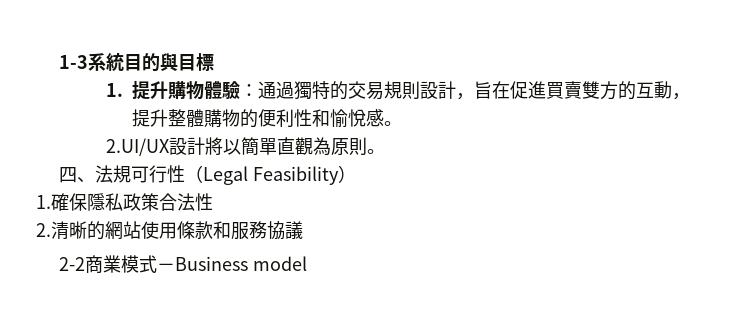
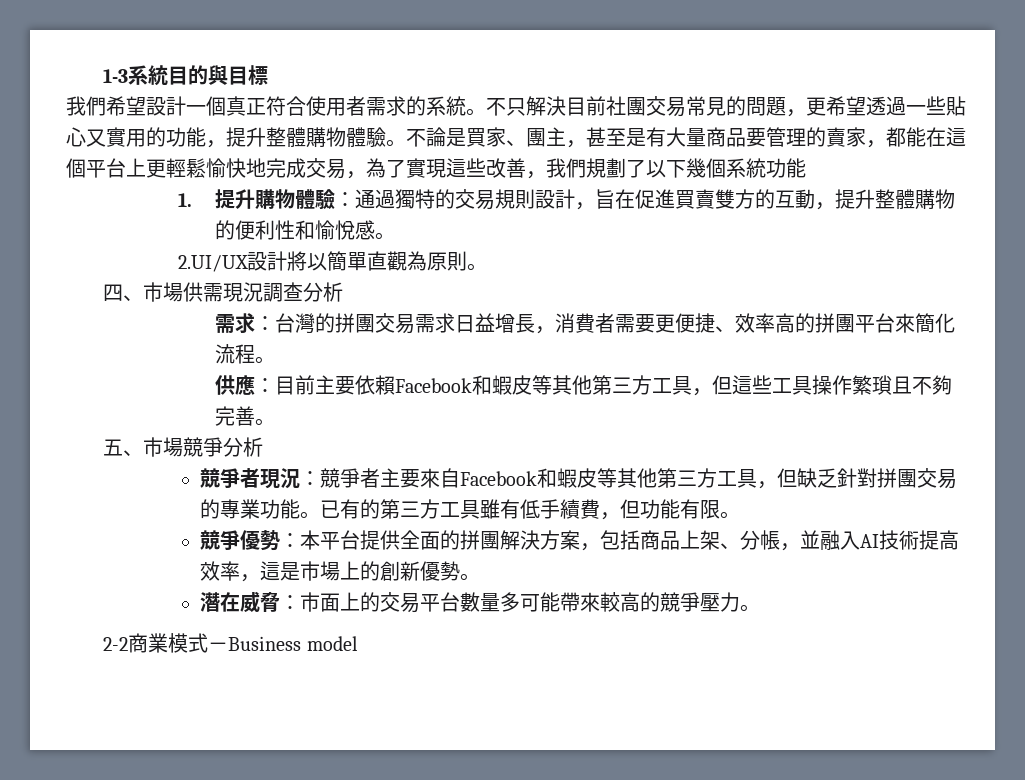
+ 我們希望設計一個真正符合使用者需求的系統。不只解決目前社團交易常見的問題，更希望透過一些貼心又實用的功能，提升整體購物體驗。不論是買家、團主，甚至是有大量商品要管理的賣家，都能在這個平台上更輕鬆愉快地完成交易，為了實現這些改善，我們規劃了以下幾個系統功能
- 四、法規可行性（Legal Feasibility）
- 1.確保隱私政策合法性
- 2.清晰的網站使用條款和服務協議
+ 四、市場供需現況調查分析
+ 需求：台灣的拼團交易需求日益增長，消費者需要更便捷、效率高的拼團平台來簡化流程。
+ 供應：目前主要依賴Facebook和蝦皮等其他第三方工具，但這些工具操作繁瑣且不夠完善。
+ 五、市場競爭分析
+ 競爭者現況：競爭者主要來自Facebook和蝦皮等其他第三方工具，但缺乏針對拼團交易的專業功能。已有的第三方工具雖有低手續費，但功能有限。
+ 競爭優勢：本平台提供全面的拼團解決方案，包括商品上架、分帳，並融入AI技術提高效率，這是市場上的創新優勢。
+ 潛在威脅：市面上的交易平台數量多可能帶來較高的競爭壓力。

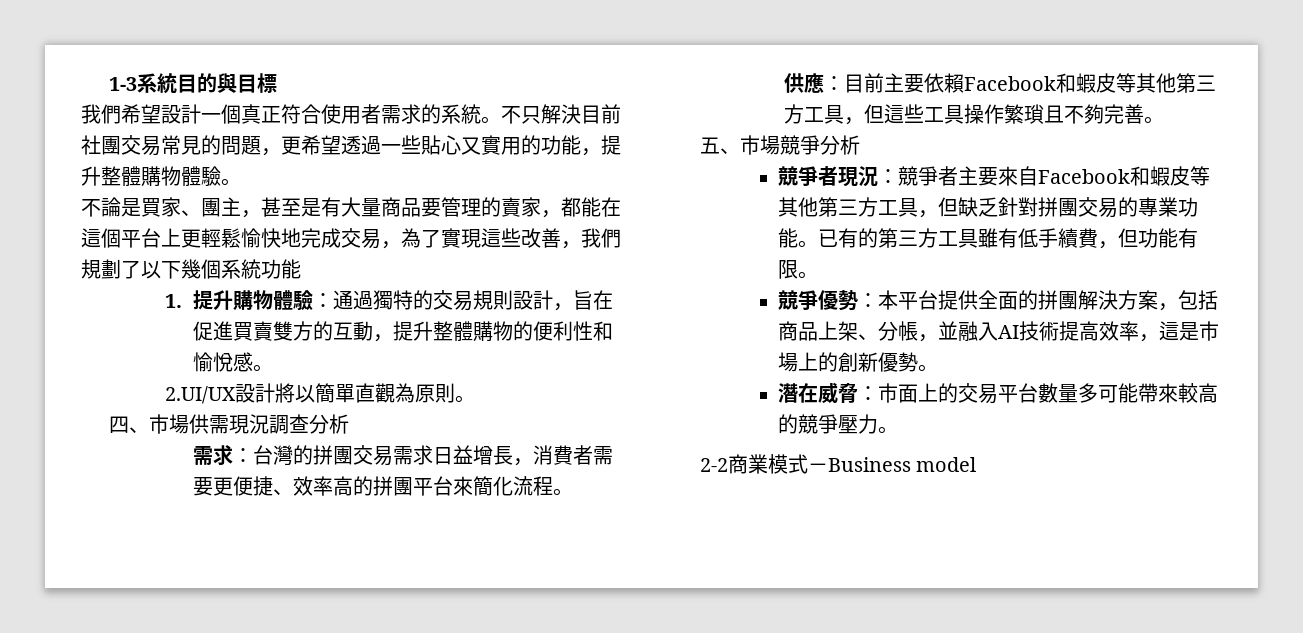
- 不只解決目前社團交易常見的問題，更希望透過一些貼心又實用的功能，提升整體購物體驗。不論是買家、團主，甚至是有大量商品要管理的賣家，都能在這個平台上更輕鬆愉快地完成交易，為了實現這些改善，我們規劃了以下幾個系統功能
+ 不只解決目前社團交易常見的問題，更希望透過一些貼心又實用的功能，提升整體購物體驗。
+ 不論是買家、團主，甚至是有大量商品要管理的賣家，都能在這個平台上更輕鬆愉快地完成交易，為了實現這些改善，我們規劃了以下幾個系統功能

